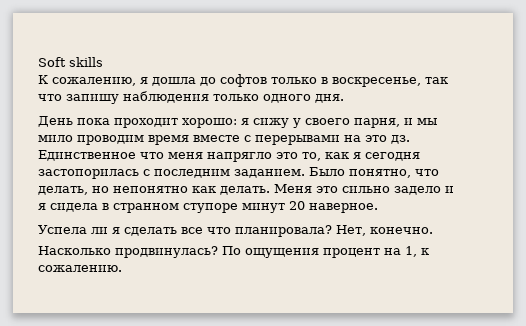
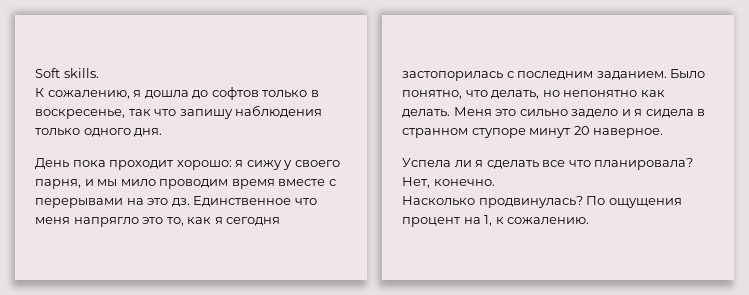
- Soft skills
+ Soft skills.

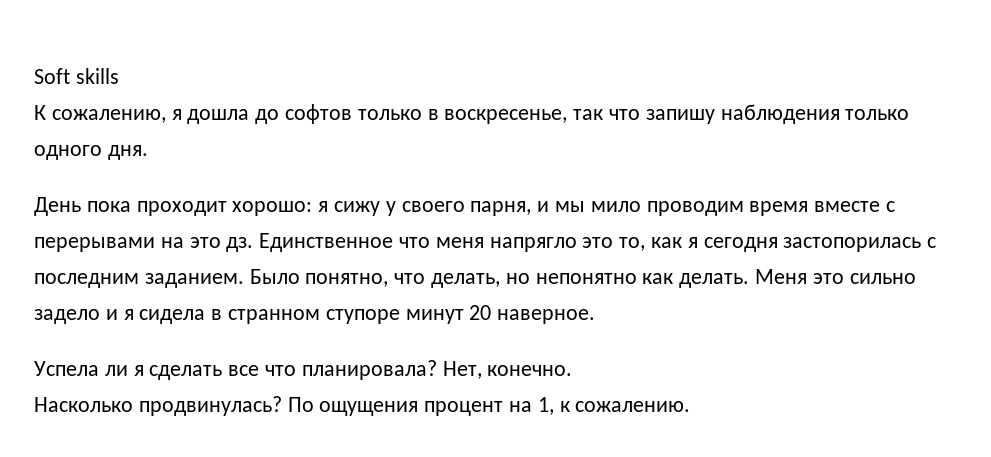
- Soft skills.
+ Soft skills

